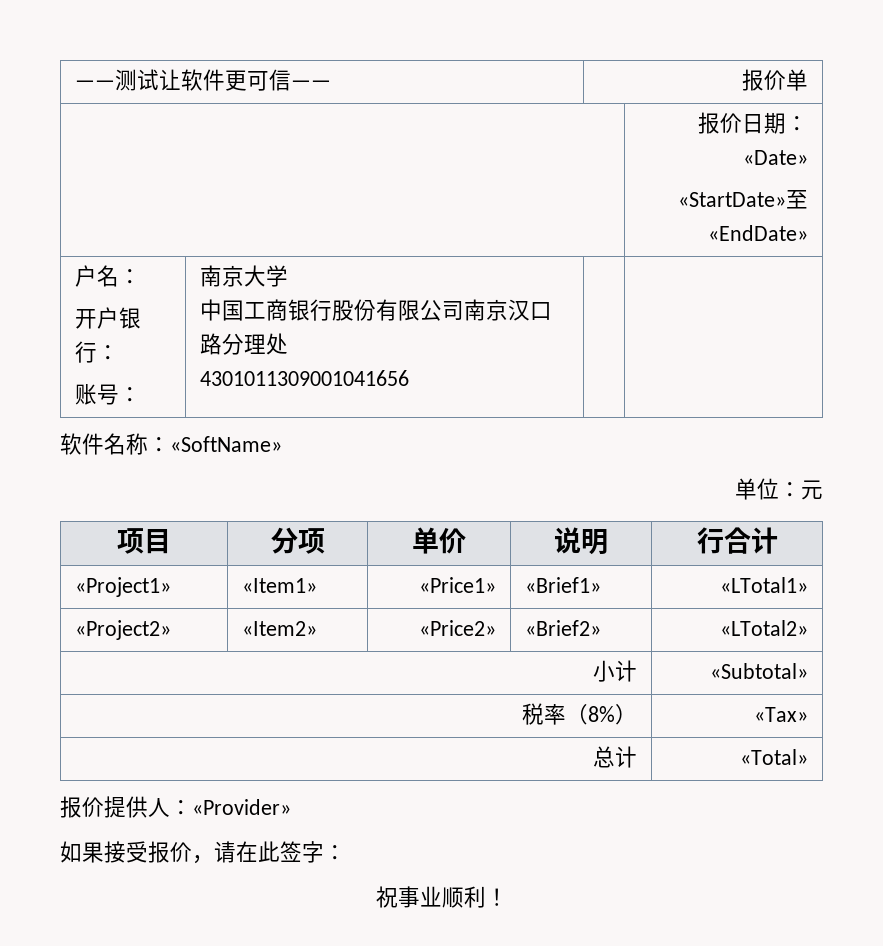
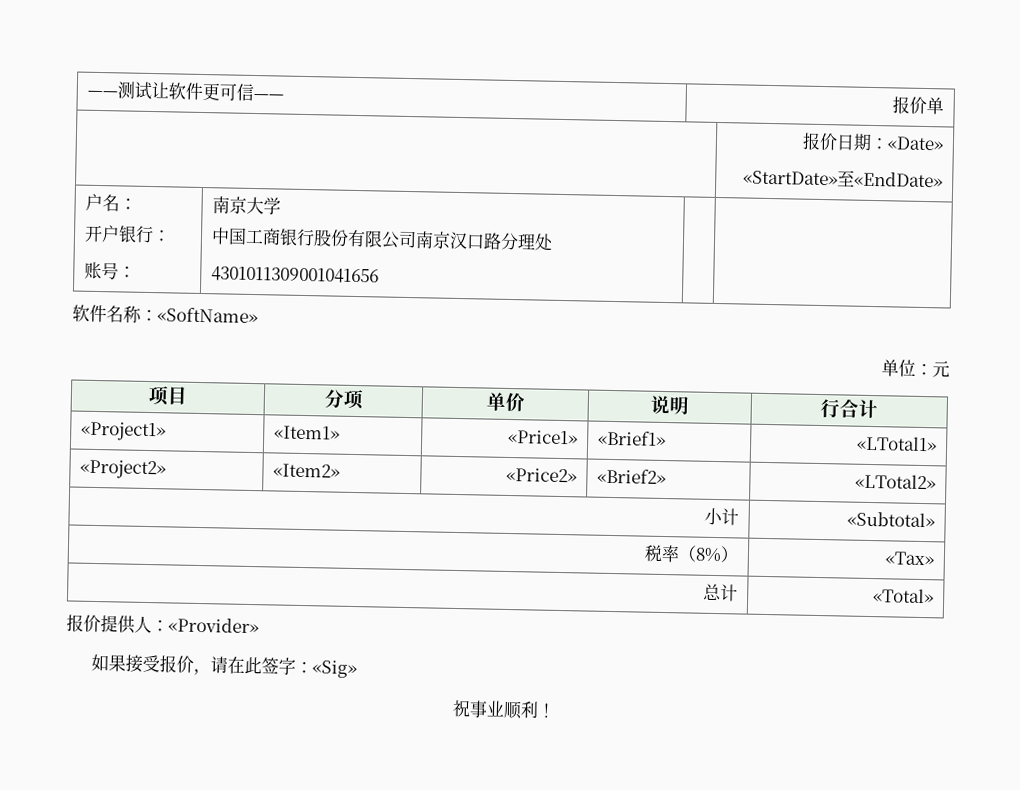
- 如果接受报价，请在此签字：
+ 如果接受报价，请在此签字：«Sig»

